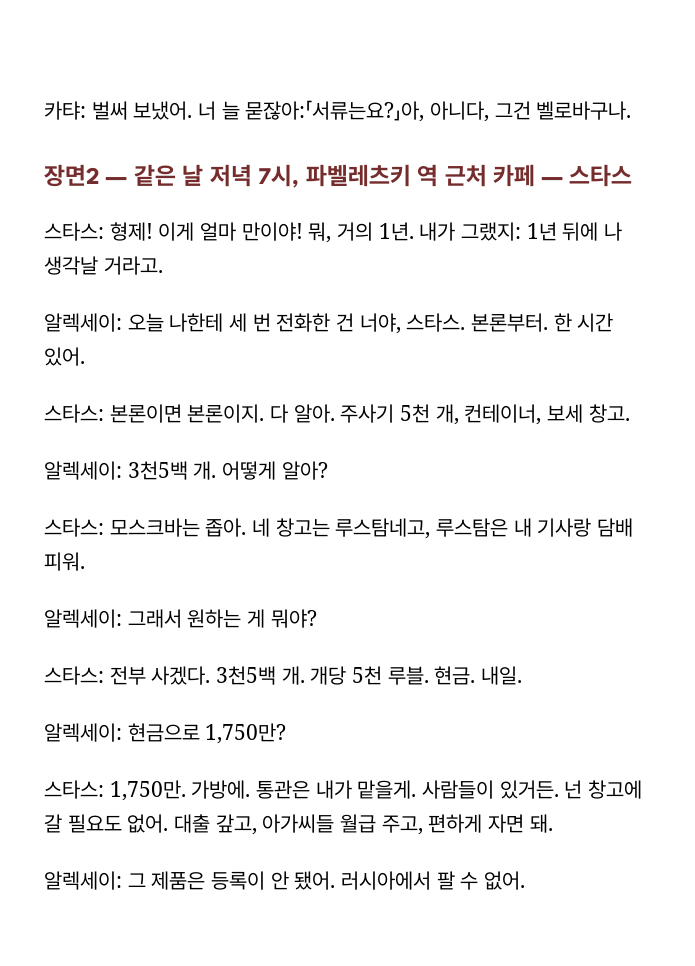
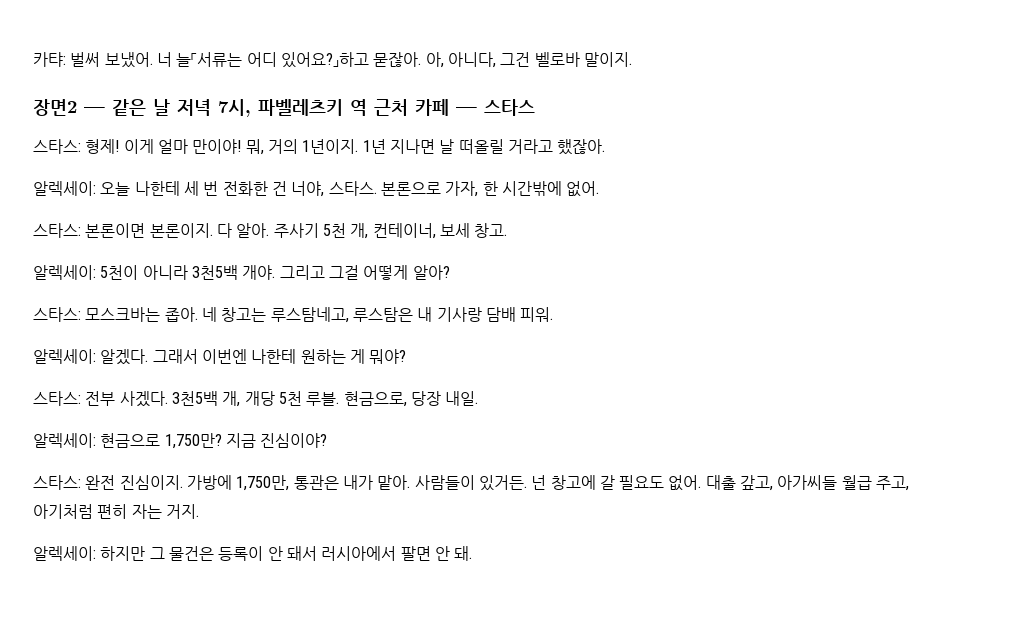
- 너 늘 묻잖아:「서류는요?」아, 아니다, 그건 벨로바구나.
+ 너 늘「서류는 어디 있어요?」하고 묻잖아. 아, 아니다, 그건 벨로바 말이지.
- 뭐, 거의 1년. 내가 그랬지: 1년 뒤에 나 생각날 거라고.
+ 뭐, 거의 1년이지. 1년 지나면 날 떠올릴 거라고 했잖아.
- 본론부터. 한 시간 있어.
+ 본론으로 가자, 한 시간밖에 없어.
- 알렉세이: 3천5백 개. 어떻게 알아?
+ 알렉세이: 5천이 아니라 3천5백 개야. 그리고 그걸 어떻게 알아?
- 알렉세이: 그래서 원하는 게 뭐야?
+ 알렉세이: 알겠다. 그래서 이번엔 나한테 원하는 게 뭐야?
- 3천5백 개. 개당 5천 루블.
+ 3천5백 개, 개당 5천 루블.
- 현금. 내일.
+ 현금으로, 당장 내일.
- 알렉세이: 현금으로 1,750만?
- 스타스: 1,750만. 가방에. 통관은 내가 맡을게.
+ 알렉세이: 현금으로 1,750만? 지금 진심이야?
+ 스타스: 완전 진심이지. 가방에 1,750만, 통관은 내가 맡아.
- 대출 갚고, 아가씨들 월급 주고, 편하게 자면 돼.
- 알렉세이: 그 제품은 등록이 안 됐어. 러시아에서 팔 수 없어.
+ 대출 갚고, 아가씨들 월급 주고, 아기처럼 편히 자는 거지.
+ 알렉세이: 하지만 그 물건은 등록이 안 돼서 러시아에서 팔면 안 돼.

